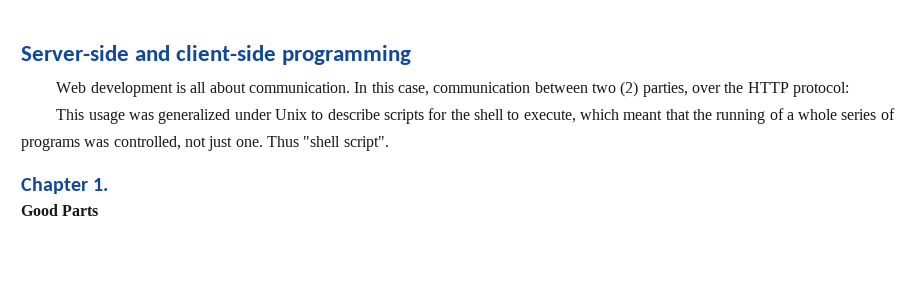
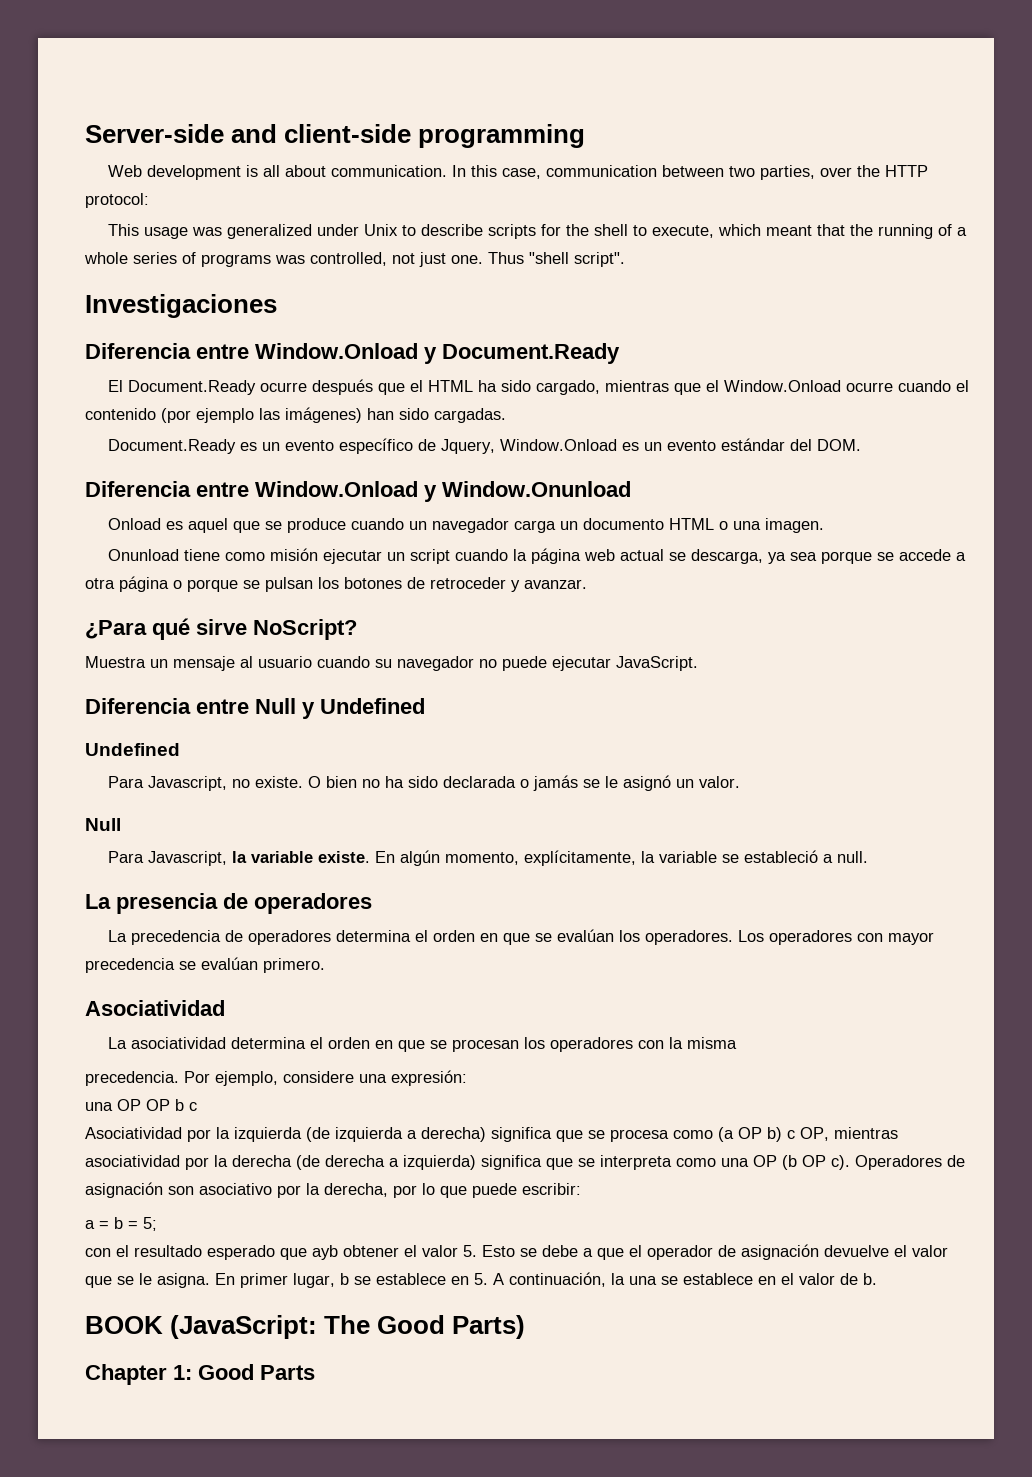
- In this case, communication between two (2) parties, over the HTTP protocol:
+ In this case, communication between two parties, over the HTTP protocol:
+ Investigaciones
+ Diferencia entre Window.Onload y Document.Ready
+ El Document.Ready ocurre después que el HTML ha sido cargado, mientras que el Window.Onload ocurre cuando el contenido (por ejemplo las imágenes) han sido cargadas.
+ Document.Ready es un evento específico de Jquery, Window.Onload es un evento estándar del DOM.
+ Diferencia entre Window.Onload y Window.Onunload
+ Onload es aquel que se produce cuando un navegador carga un documento HTML o una imagen.
+ Onunload tiene como misión ejecutar un script cuando la página web actual se descarga, ya sea porque se accede a otra página o porque se pulsan los botones de retroceder y avanzar.
+ ¿Para qué sirve NoScript?
+ Muestra un mensaje al usuario cuando su navegador no puede ejecutar JavaScript.
+ Diferencia entre Null y Undefined
+ Undefined
+ Para Javascript, no existe. O bien no ha sido declarada o jamás se le asignó un valor.
+ Null
+ Para Javascript, la variable existe. En algún momento, explícitamente, la variable se estableció a null.
+ La presencia de operadores
+ La precedencia de operadores determina el orden en que se evalúan los operadores. Los operadores con mayor precedencia se evalúan primero.
+ Asociatividad
+ La asociatividad determina el orden en que se procesan los operadores con la misma
+ precedencia. Por ejemplo, considere una expresión:
+ una OP OP b c
+ Asociatividad por la izquierda (de izquierda a derecha) significa que se procesa como (a OP b) c OP, mientras asociatividad por la derecha (de derecha a izquierda) significa que se interpreta como una OP (b OP c). Operadores de asignación son asociativo por la derecha, por lo que puede escribir:
+ a = b = 5;
+ con el resultado esperado que ayb obtener el valor 5. Esto se debe a que el operador de asignación devuelve el valor que se le asigna. En primer lugar, b se establece en 5. A continuación, la una se establece en el valor de b.
+ BOOK (JavaScript: The Good Parts)
- Chapter 1.
- Good Parts
+ Chapter 1: Good Parts

